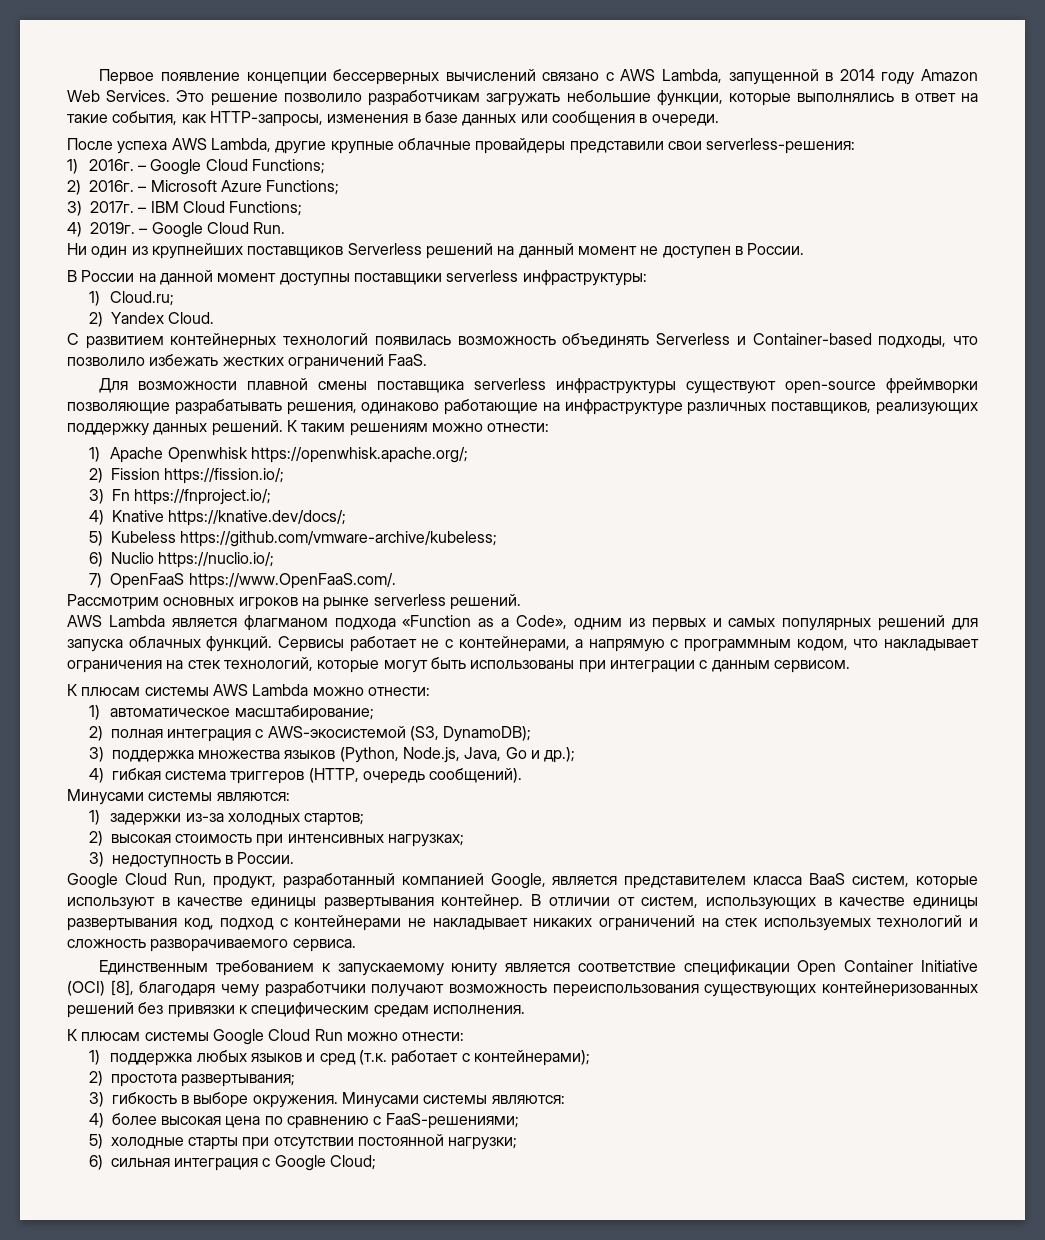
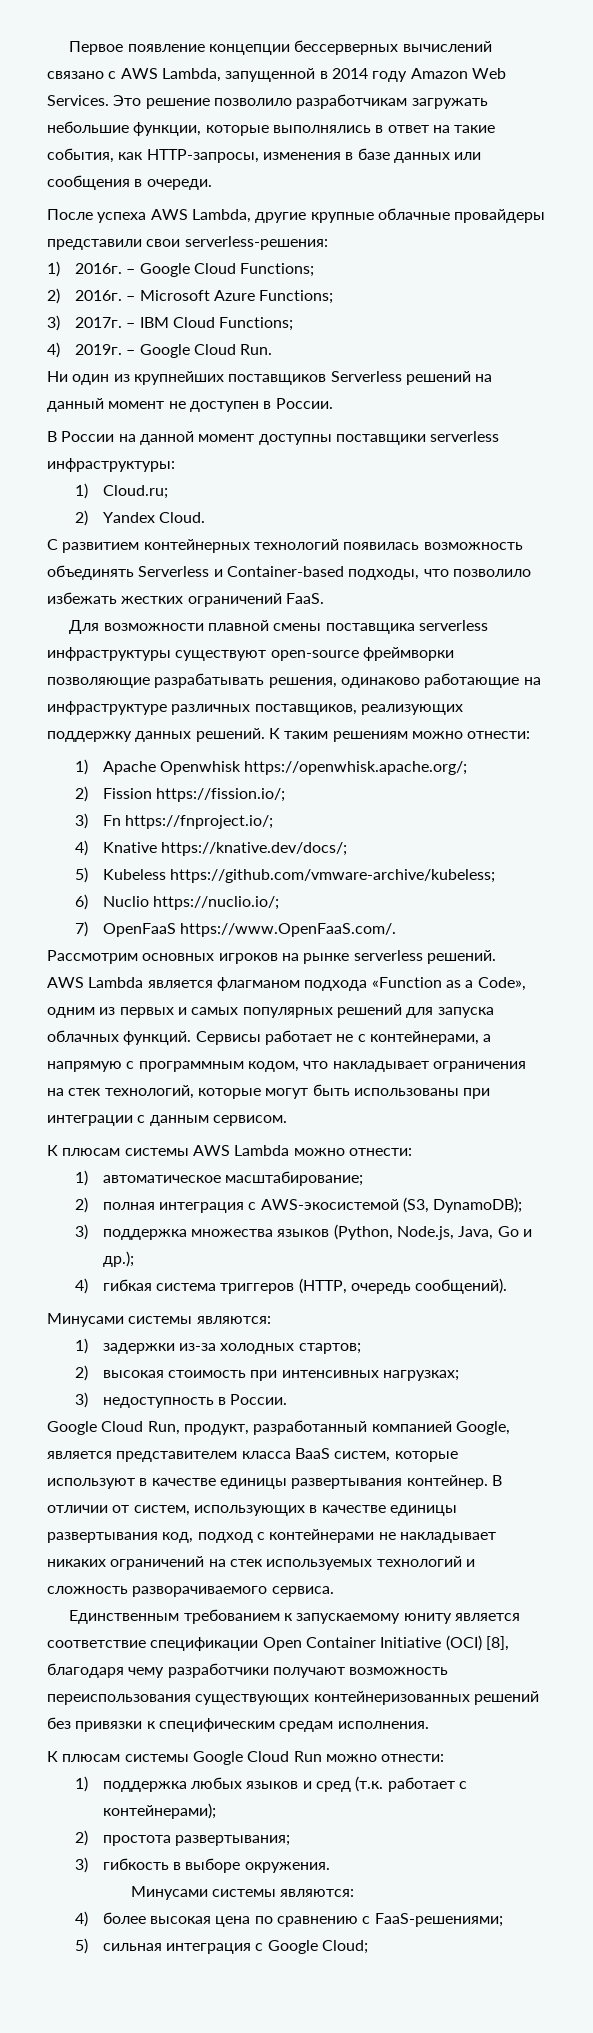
- 3) гибкость в выборе окружения. Минусами системы являются:
+ 3) гибкость в выборе окружения.
+ Минусами системы являются:
- 5) холодные старты при отсутствии постоянной нагрузки;
- 6) сильная интеграция с Google Cloud;
+ 5) сильная интеграция с Google Cloud;

